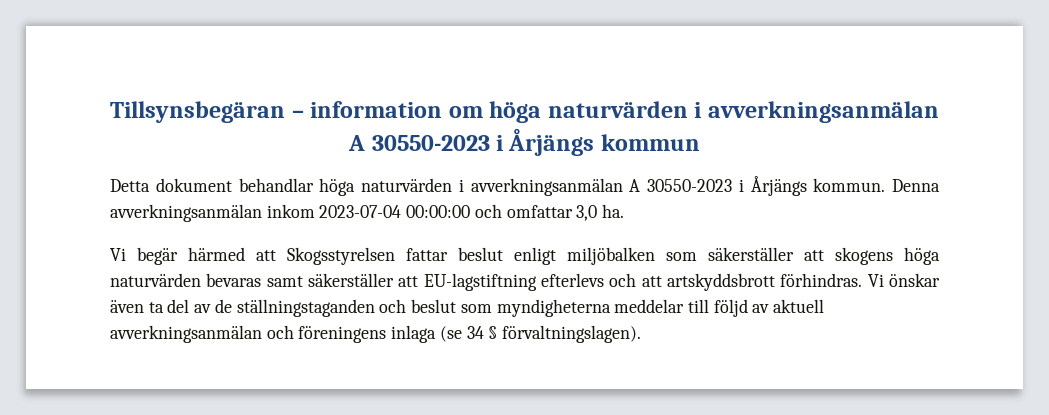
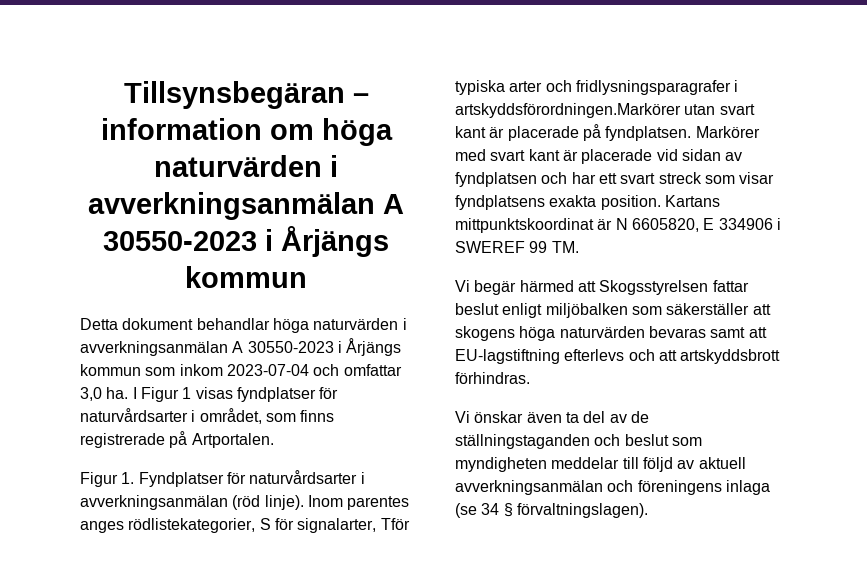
- Detta dokument behandlar höga naturvärden i avverkningsanmälan A 30550-2023 i Årjängs kommun. Denna avverkningsanmälan inkom 2023-07-04 00:00:00 och omfattar 3,0 ha.
+ Detta dokument behandlar höga naturvärden i avverkningsanmälan A 30550-2023 i Årjängs kommun som inkom 2023-07-04 och omfattar 3,0 ha. I Figur 1 visas fyndplatser för naturvårdsarter i området, som finns registrerade på Artportalen.
+ Figur 1. Fyndplatser för naturvårdsarter i avverkningsanmälan (röd linje). Inom parentes anges rödlistekategorier, S för signalarter, Tför typiska arter och fridlysningsparagrafer i artskyddsförordningen.Markörer utan svart kant är placerade på fyndplatsen. Markörer med svart kant är placerade vid sidan av fyndplatsen och har ett svart streck som visar fyndplatsens exakta position. Kartans mittpunktskoordinat är N 6605820, E 334906 i SWEREF 99 TM.
- Vi begär härmed att Skogsstyrelsen fattar beslut enligt miljöbalken som säkerställer att skogens höga naturvärden bevaras samt säkerställer att EU-lagstiftning efterlevs och att artskyddsbrott förhindras. Vi önskar även ta del av de ställningstaganden och beslut som myndigheterna meddelar till följd av aktuell avverkningsanmälan och föreningens inlaga (se 34 § förvaltningslagen).
+ Vi begär härmed att Skogsstyrelsen fattar beslut enligt miljöbalken som säkerställer att skogens höga naturvärden bevaras samt att EU-lagstiftning efterlevs och att artskyddsbrott förhindras.
+ Vi önskar även ta del av de ställningstaganden och beslut som myndigheten meddelar till följd av aktuell avverkningsanmälan och föreningens inlaga (se 34 § förvaltningslagen).

